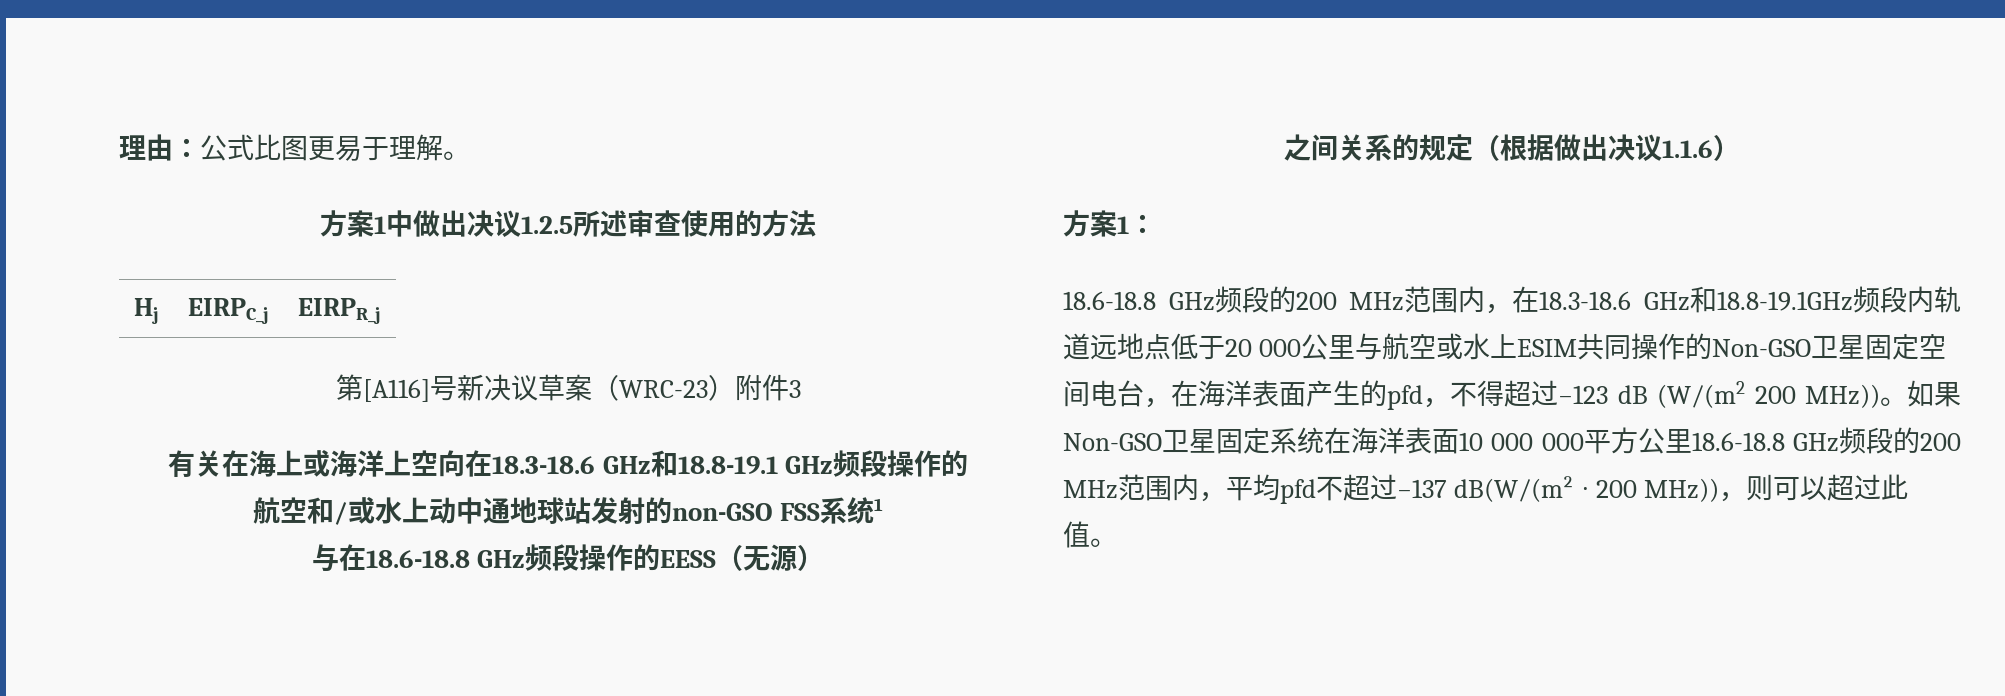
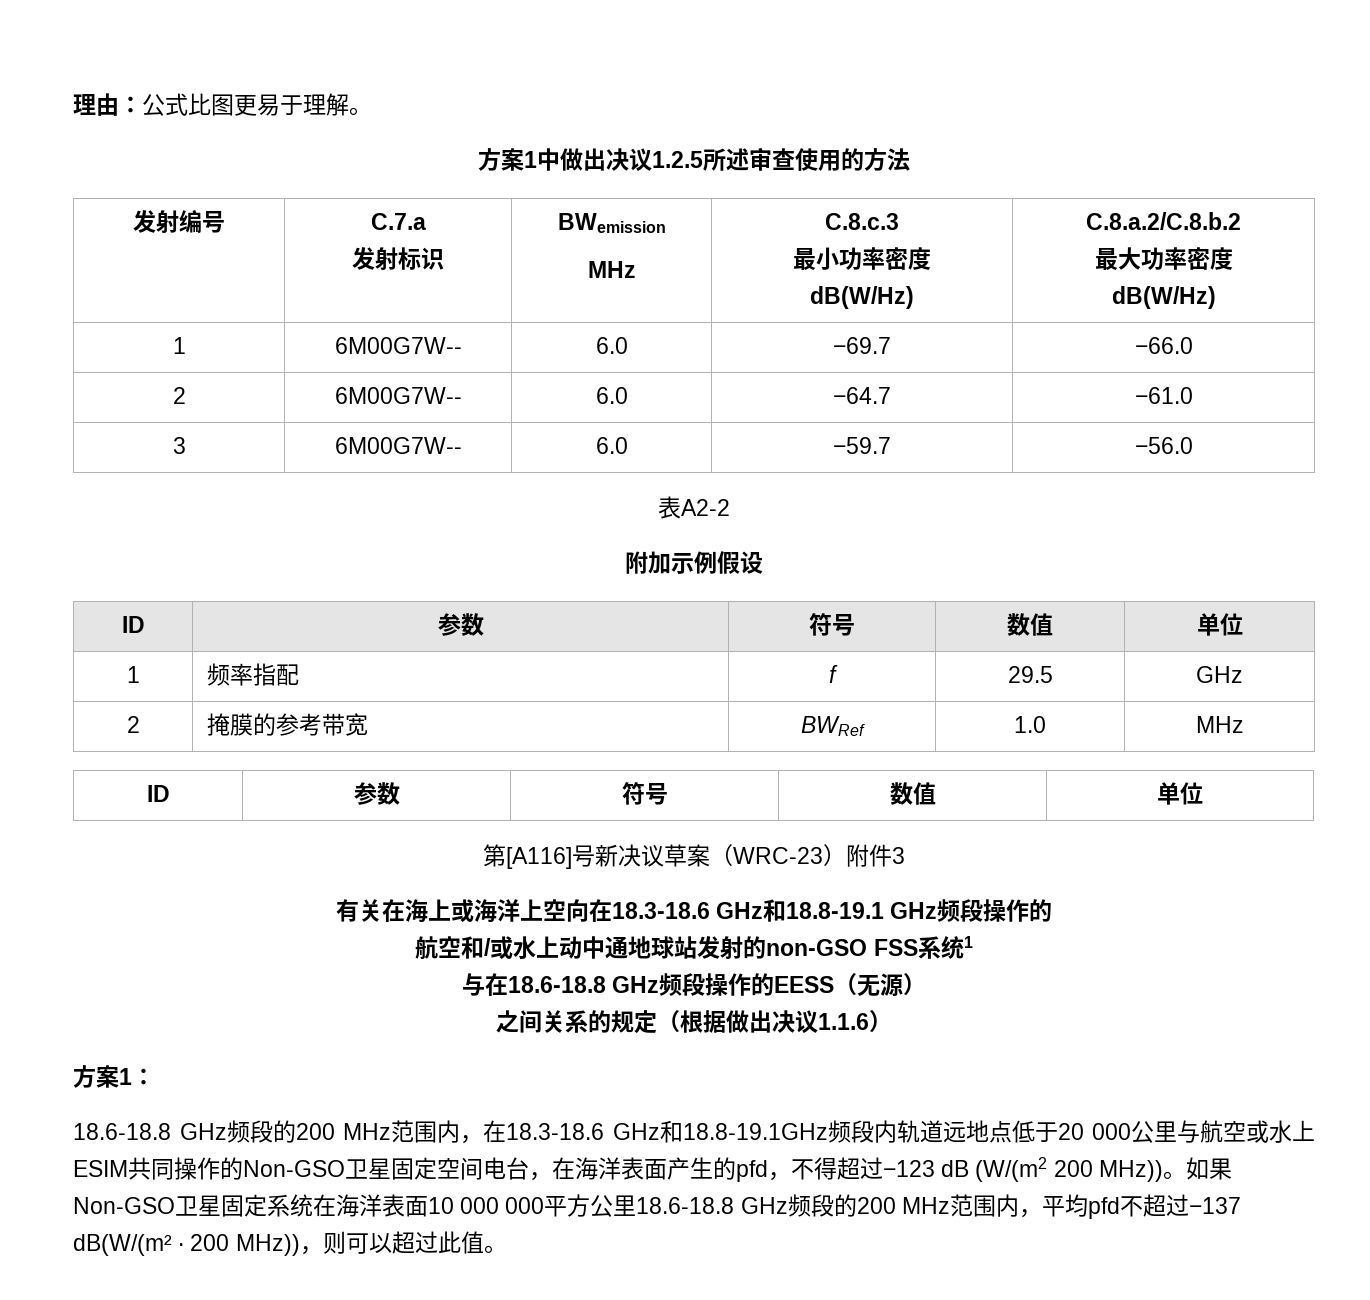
- Hj | EIRPC_j | EIRPR_j
+ 发射编号 | C.7.a
+ 发射标识 | BWemission
+ MHz | C.8.c.3
+ 最小功率密度
+ dB(W/Hz) | C.8.a.2/C.8.b.2
+ 最大功率密度
+ dB(W/Hz)
+ 1 | 6M00G7W-- | 6.0 | −69.7 | −66.0
+ 2 | 6M00G7W-- | 6.0 | −64.7 | −61.0
+ 3 | 6M00G7W-- | 6.0 | −59.7 | −56.0
+ 表A2-2
+ 附加示例假设
+ ID | 参数 | 符号 | 数值 | 单位
+ 1 | 频率指配 | f | 29.5 | GHz
+ 2 | 掩膜的参考带宽 | BWRef | 1.0 | MHz
+ ID | 参数 | 符号 | 数值 | 单位

